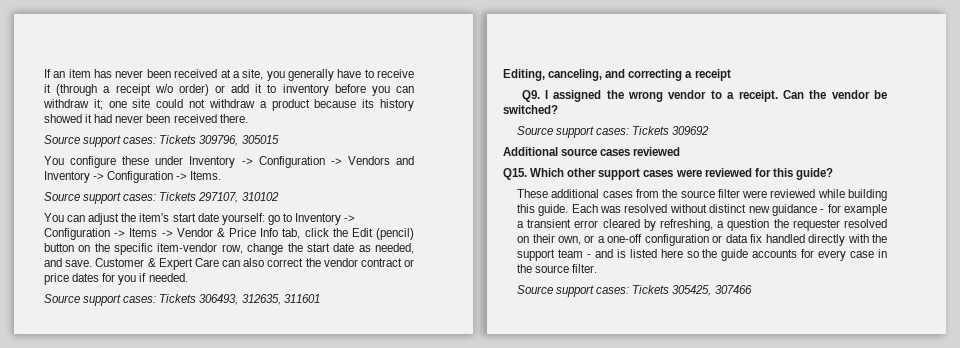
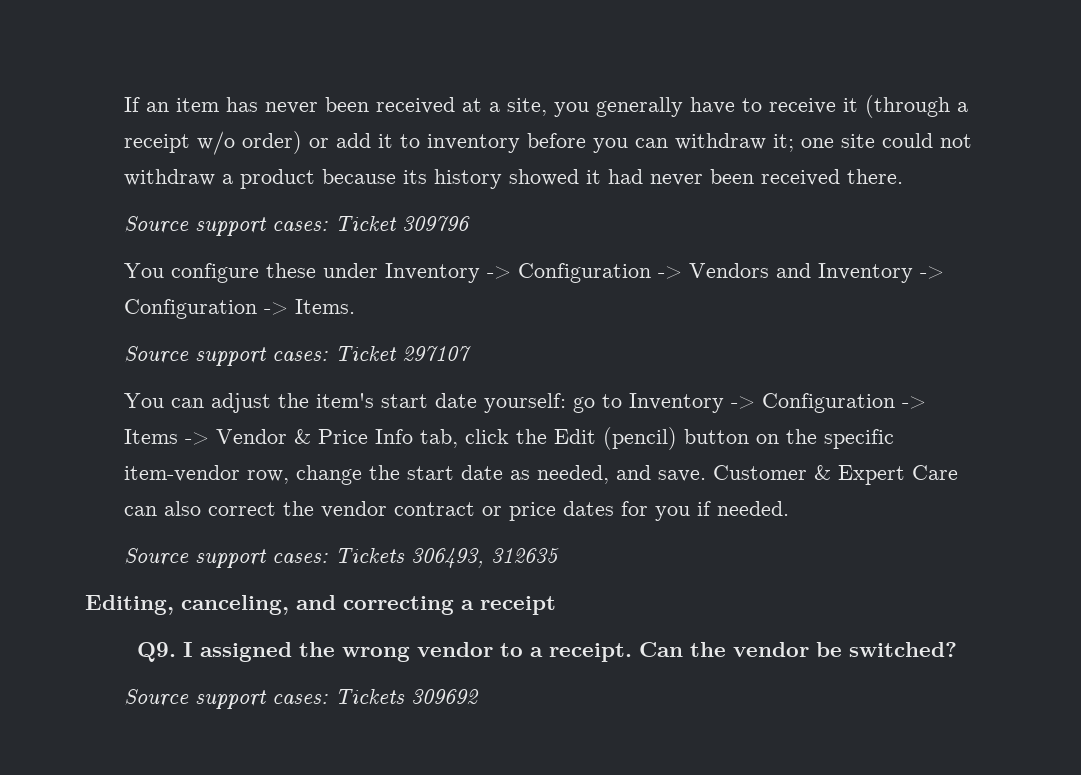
- Source support cases: Tickets 309796, 305015
+ Source support cases: Ticket 309796
- Source support cases: Tickets 297107, 310102
+ Source support cases: Ticket 297107
- Source support cases: Tickets 306493, 312635, 311601
+ Source support cases: Tickets 306493, 312635
- Additional source cases reviewed
- Q15. Which other support cases were reviewed for this guide?
- These additional cases from the source filter were reviewed while building this guide. Each was resolved without distinct new guidance - for example a transient error cleared by refreshing, a question the requester resolved on their own, or a one-off configuration or data fix handled directly with the support team - and is listed here so the guide accounts for every case in the source filter.
- Source support cases: Tickets 305425, 307466

